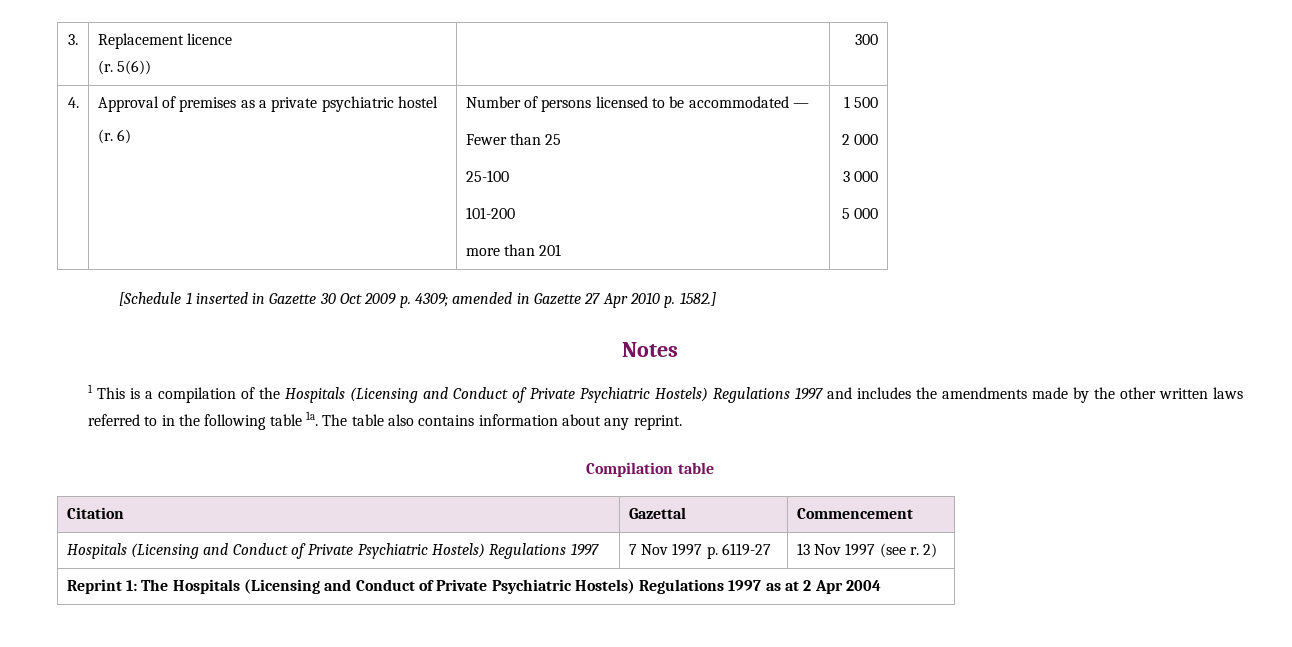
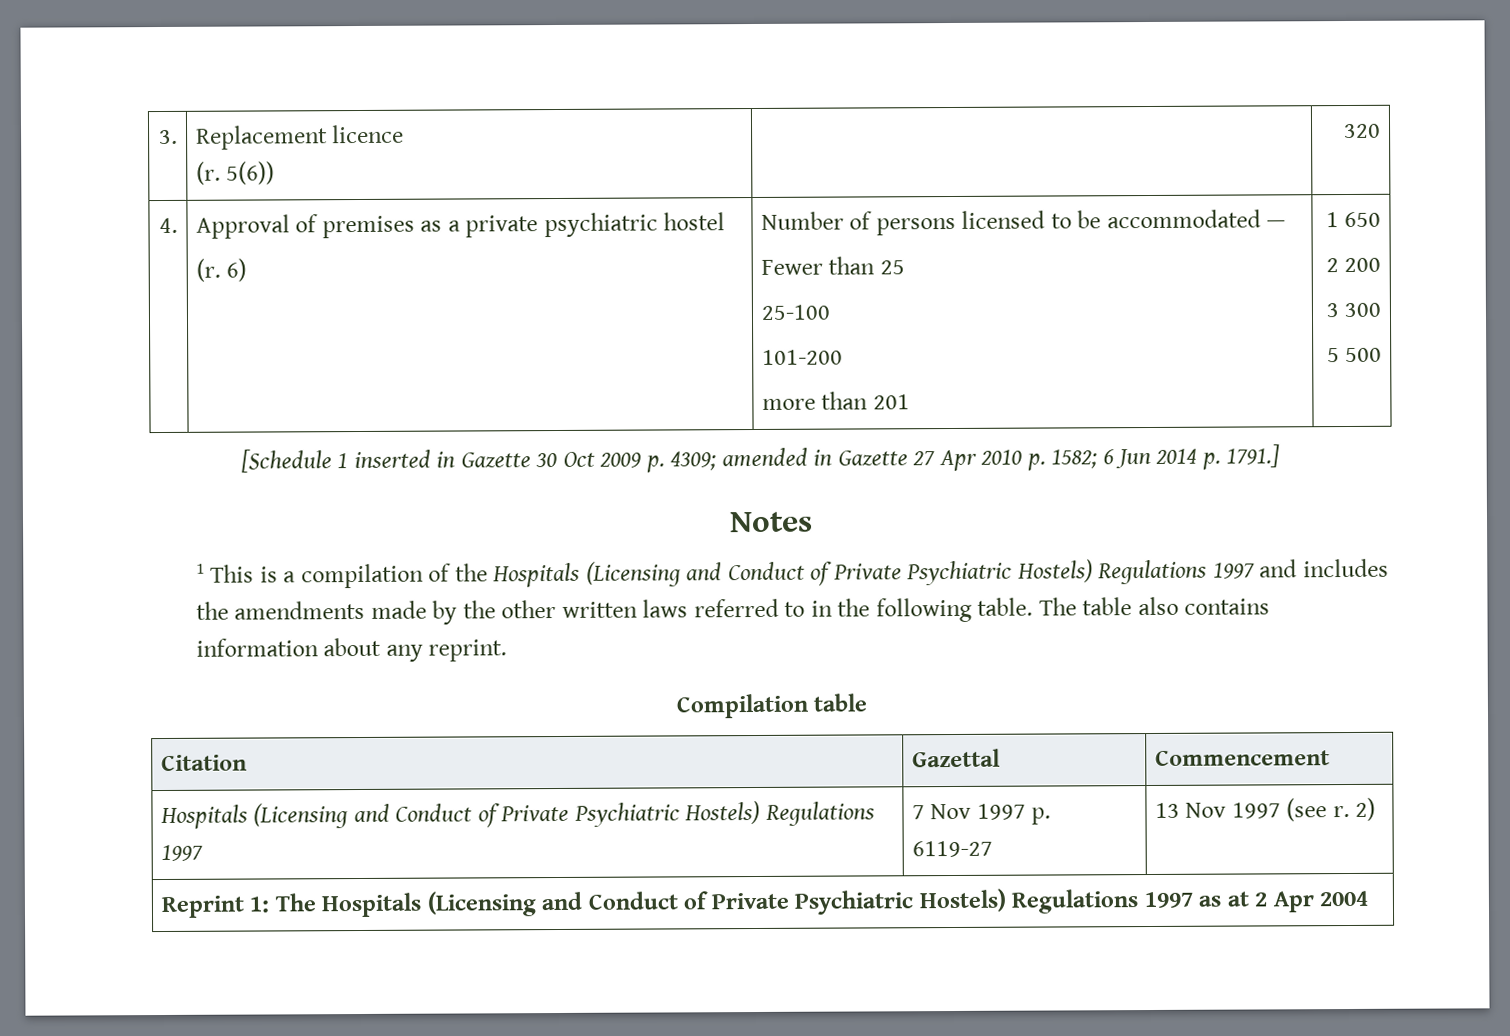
  3. | Replacement licence
- (r. 5(6)) | | 300
+ (r. 5(6)) | | 320
  4. | Approval of premises as a private psychiatric hostel
  (r. 6) | Number of persons licensed to be accommodated —
  Fewer than 25
  25-100
  101-200
- more than 201 | 1 500
- 2 000
- 3 000
- 5 000
+ more than 201 | 1 650
+ 2 200
+ 3 300
+ 5 500
- [Schedule 1 inserted in Gazette 30 Oct 2009 p. 4309; amended in Gazette 27 Apr 2010 p. 1582.]
+ [Schedule 1 inserted in Gazette 30 Oct 2009 p. 4309; amended in Gazette 27 Apr 2010 p. 1582; 6 Jun 2014 p. 1791.]
- 1 This is a compilation of the Hospitals (Licensing and Conduct of Private Psychiatric Hostels) Regulations 1997 and includes the amendments made by the other written laws referred to in the following table 1a.
+ 1 This is a compilation of the Hospitals (Licensing and Conduct of Private Psychiatric Hostels) Regulations 1997 and includes the amendments made by the other written laws referred to in the following table.

